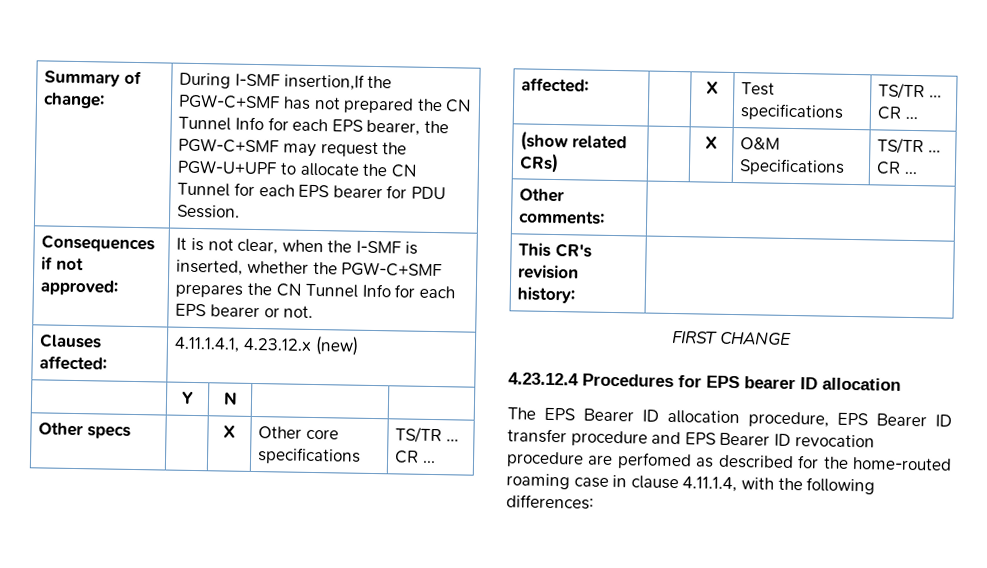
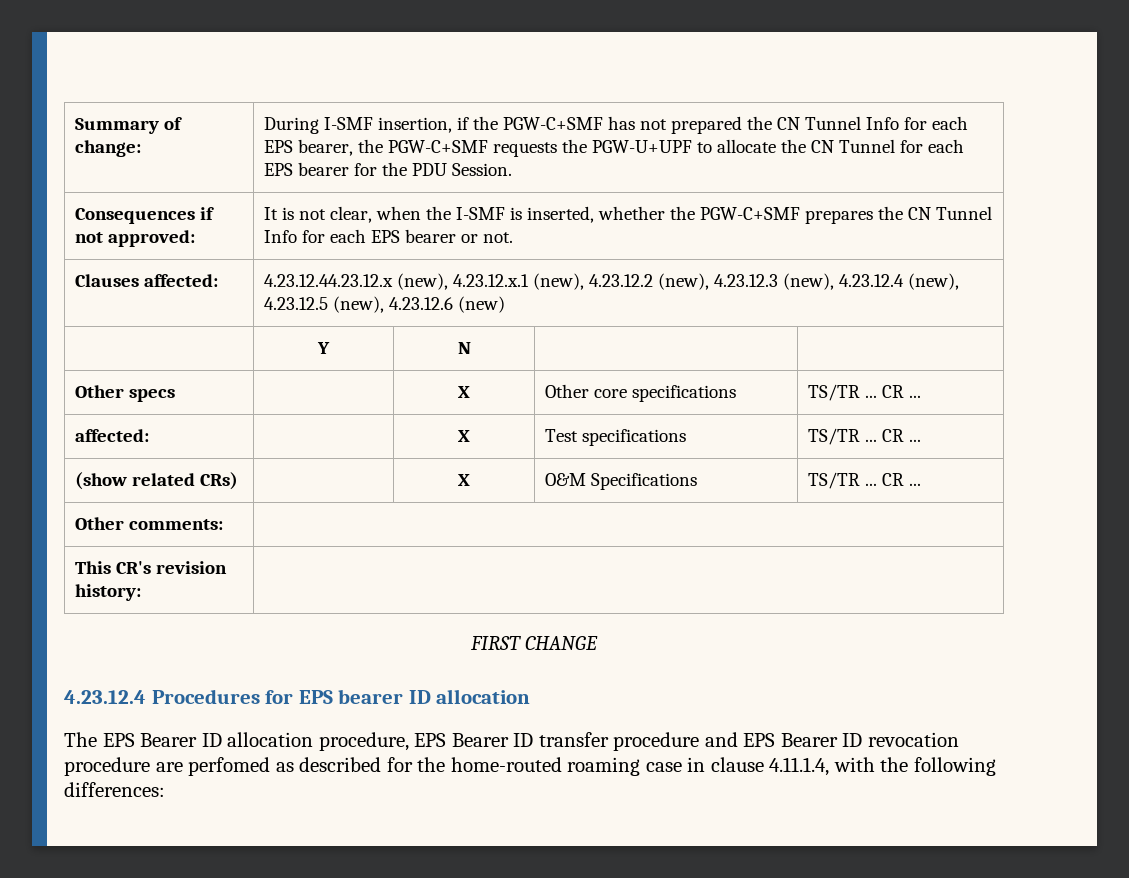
- Summary of change: | During I-SMF insertion,If the PGW-C+SMF has not prepared the CN Tunnel Info for each EPS bearer, the PGW-C+SMF may request the PGW-U+UPF to allocate the CN Tunnel for each EPS bearer for PDU Session.
+ Summary of change: | During I-SMF insertion, if the PGW-C+SMF has not prepared the CN Tunnel Info for each EPS bearer, the PGW-C+SMF requests the PGW-U+UPF to allocate the CN Tunnel for each EPS bearer for the PDU Session.
- Clauses affected: | 4.11.1.4.1, 4.23.12.x (new)
+ Clauses affected: | 4.23.12.44.23.12.x (new), 4.23.12.x.1 (new), 4.23.12.2 (new), 4.23.12.3 (new), 4.23.12.4 (new), 4.23.12.5 (new), 4.23.12.6 (new)

